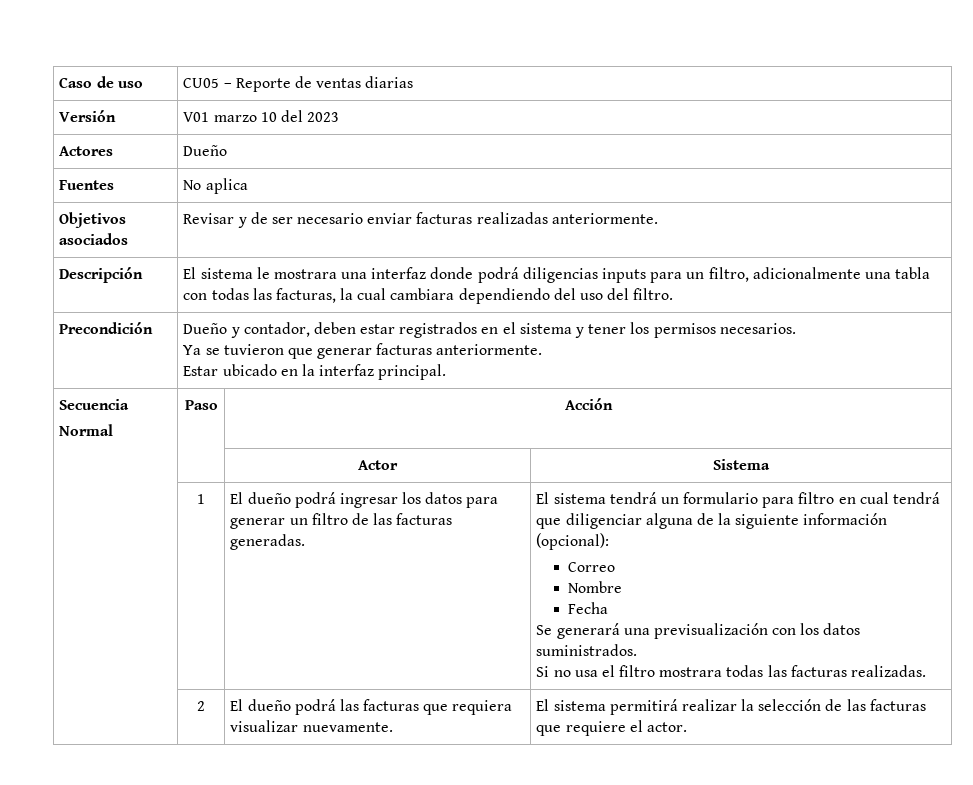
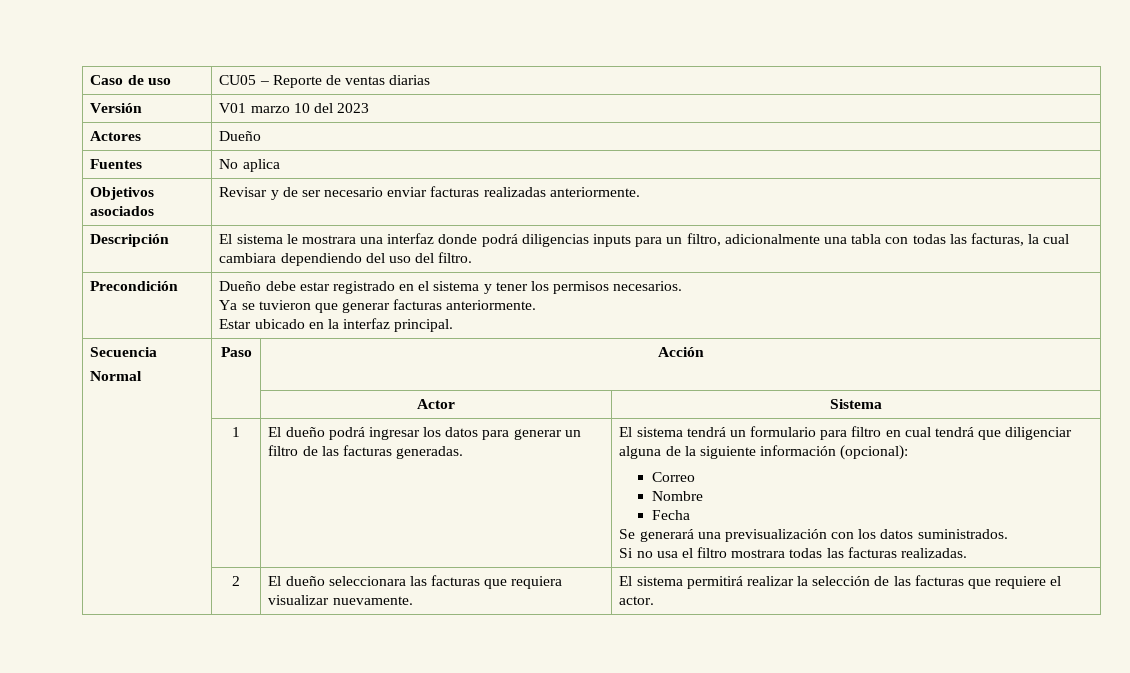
- Precondición | Dueño y contador, deben estar registrados en el sistema y tener los permisos necesarios.
+ Precondición | Dueño debe estar registrado en el sistema y tener los permisos necesarios.
- | 2 | El dueño podrá las facturas que requiera visualizar nuevamente. | El sistema permitirá realizar la selección de las facturas que requiere el actor.
+ | 2 | El dueño seleccionara las facturas que requiera visualizar nuevamente. | El sistema permitirá realizar la selección de las facturas que requiere el actor.

